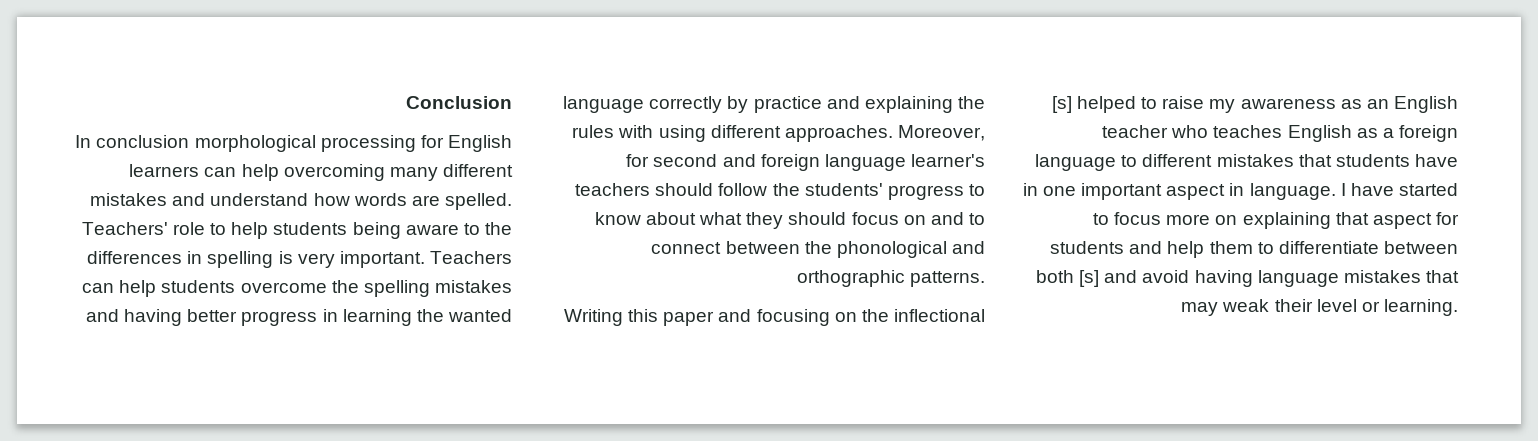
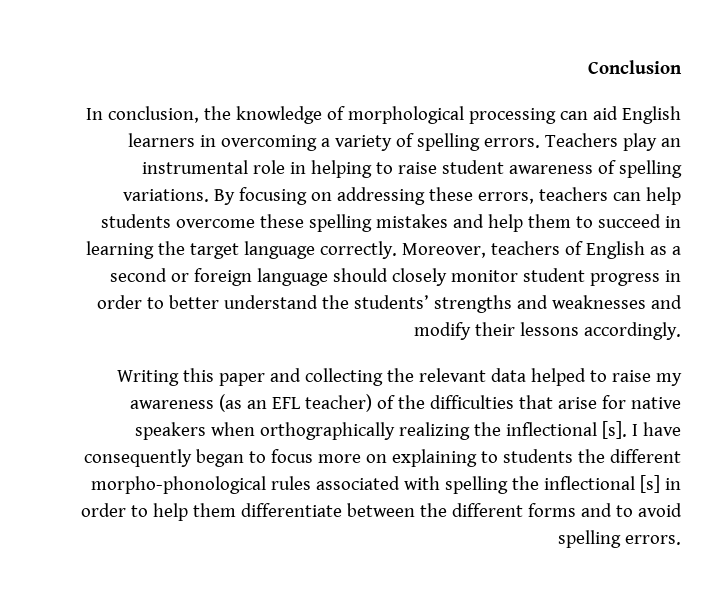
- In conclusion morphological processing for English learners can help overcoming many different mistakes and understand how words are spelled. Teachers' role to help students being aware to the differences in spelling is very important. Teachers can help students overcome the spelling mistakes and having better progress in learning the wanted language correctly by practice and explaining the rules with using different approaches. Moreover, for second and foreign language learner's teachers should follow the students' progress to know about what they should focus on and to connect between the phonological and orthographic patterns.
+ In conclusion, the knowledge of morphological processing can aid English learners in overcoming a variety of spelling errors. Teachers play an instrumental role in helping to raise student awareness of spelling variations. By focusing on addressing these errors, teachers can help students overcome these spelling mistakes and help them to succeed in learning the target language correctly. Moreover, teachers of English as a second or foreign language should closely monitor student progress in order to better understand the students’ strengths and weaknesses and modify their lessons accordingly.
- Writing this paper and focusing on the inflectional [s] helped to raise my awareness as an English teacher who teaches English as a foreign language to different mistakes that students have in one important aspect in language. I have started to focus more on explaining that aspect for students and help them to differentiate between both [s] and avoid having language mistakes that may weak their level or learning.
+ Writing this paper and collecting the relevant data helped to raise my awareness (as an EFL teacher) of the difficulties that arise for native speakers when orthographically realizing the inflectional [s]. I have consequently began to focus more on explaining to students the different morpho-phonological rules associated with spelling the inflectional [s] in order to help them differentiate between the different forms and to avoid spelling errors.

